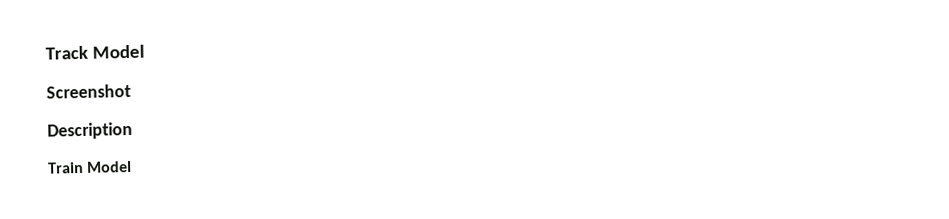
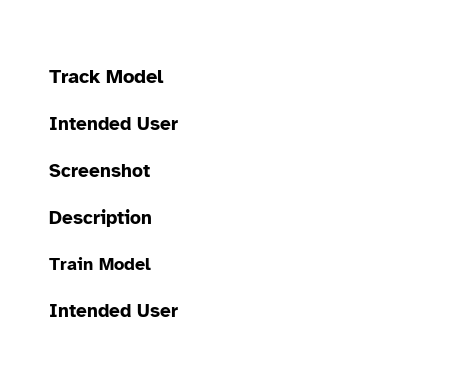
  Track Model
+ Intended User
  Train Model
+ Intended User

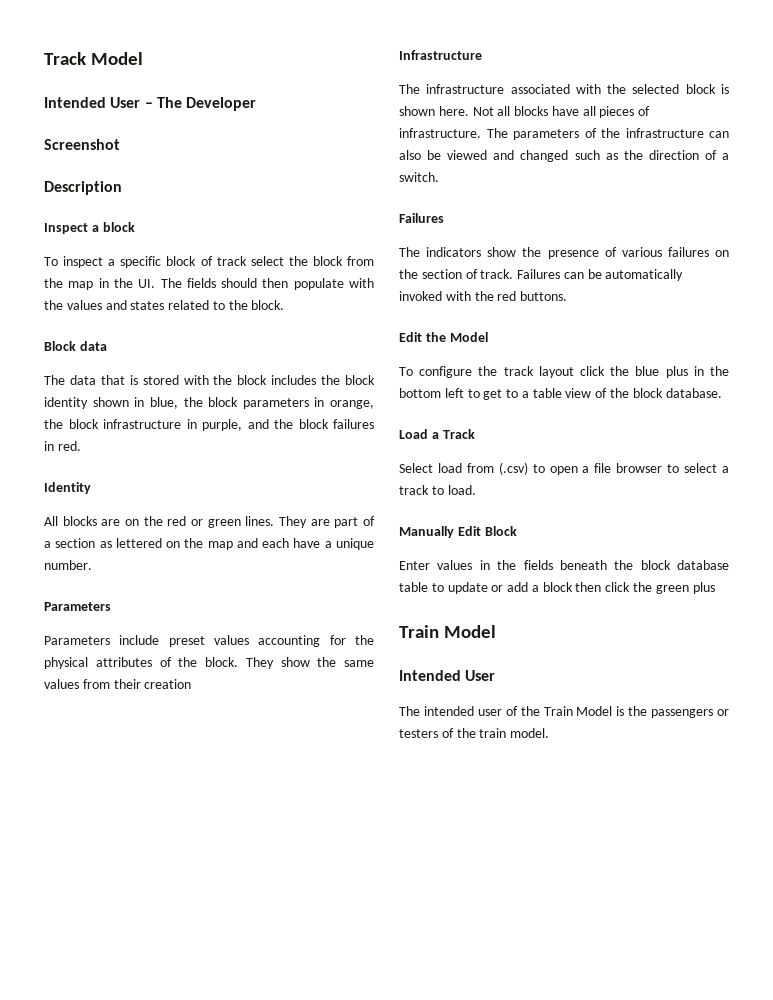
  Track Model
- Intended User
+ Intended User – The Developer
+ Inspect a block
+ To inspect a specific block of track select the block from the map in the UI. The fields should then populate with the values and states related to the block.
+ Block data
+ The data that is stored with the block includes the block identity shown in blue, the block parameters in orange, the block infrastructure in purple, and the block failures in red.
+ Identity
+ All blocks are on the red or green lines. They are part of a section as lettered on the map and each have a unique number.
+ Parameters
+ Parameters include preset values accounting for the physical attributes of the block. They show the same values from their creation
+ Infrastructure
+ The infrastructure associated with the selected block is shown here. Not all blocks have all pieces of infrastructure. The parameters of the infrastructure can also be viewed and changed such as the direction of a switch.
+ Failures
+ The indicators show the presence of various failures on the section of track. Failures can be automatically invoked with the red buttons.
+ Edit the Model
+ To configure the track layout click the blue plus in the bottom left to get to a table view of the block database.
+ Load a Track
+ Select load from (.csv) to open a file browser to select a track to load.
+ Manually Edit Block
+ Enter values in the fields beneath the block database table to update or add a block then click the green plus
  Train Model
  Intended User
+ The intended user of the Train Model is the passengers or testers of the train model.

